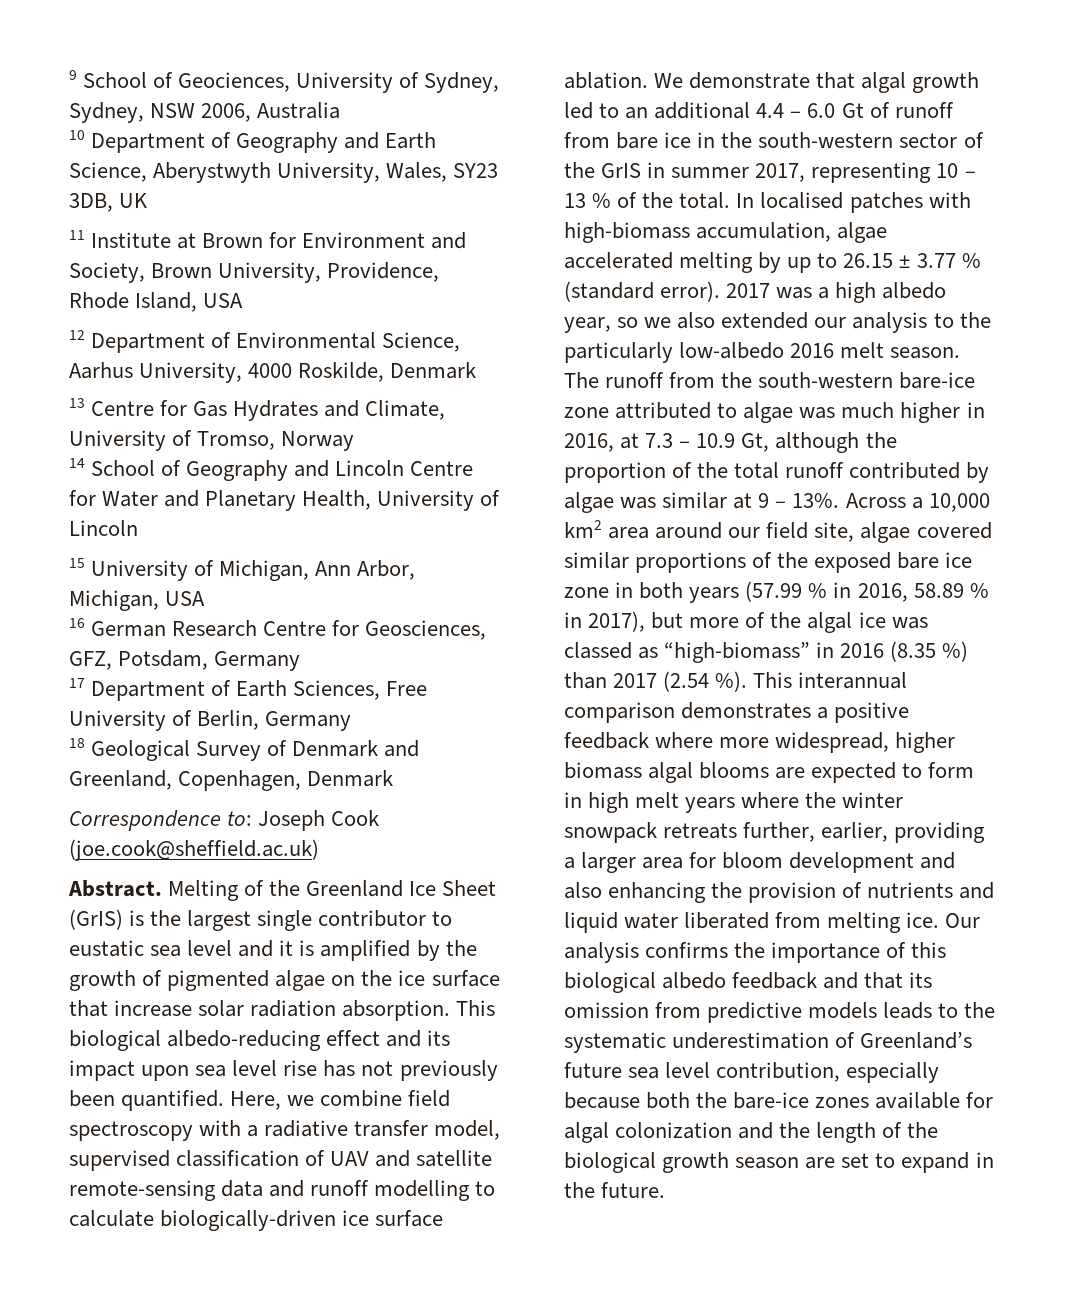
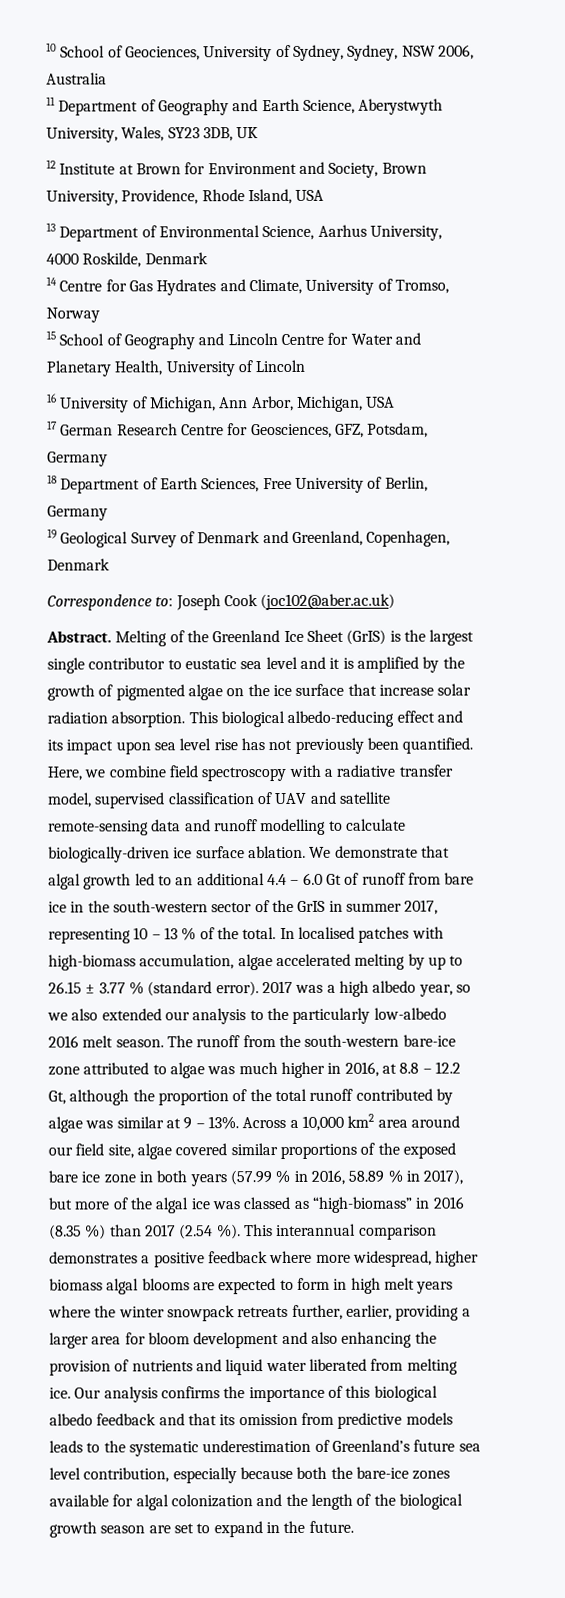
- 9 School of Geociences, University of Sydney, Sydney, NSW 2006, Australia
+ 10 School of Geociences, University of Sydney, Sydney, NSW 2006, Australia
- 10 Department of Geography and Earth Science, Aberystwyth University, Wales, SY23 3DB, UK
+ 11 Department of Geography and Earth Science, Aberystwyth University, Wales, SY23 3DB, UK
- 11 Institute at Brown for Environment and Society, Brown University, Providence, Rhode Island, USA
+ 12 Institute at Brown for Environment and Society, Brown University, Providence, Rhode Island, USA
- 12 Department of Environmental Science, Aarhus University, 4000 Roskilde, Denmark
+ 13 Department of Environmental Science, Aarhus University, 4000 Roskilde, Denmark
- 13 Centre for Gas Hydrates and Climate, University of Tromso, Norway
+ 14 Centre for Gas Hydrates and Climate, University of Tromso, Norway
- 14 School of Geography and Lincoln Centre for Water and Planetary Health, University of Lincoln
+ 15 School of Geography and Lincoln Centre for Water and Planetary Health, University of Lincoln
- 15 University of Michigan, Ann Arbor, Michigan, USA
+ 16 University of Michigan, Ann Arbor, Michigan, USA
- 16 German Research Centre for Geosciences, GFZ, Potsdam, Germany
+ 17 German Research Centre for Geosciences, GFZ, Potsdam, Germany
- 17 Department of Earth Sciences, Free University of Berlin, Germany
+ 18 Department of Earth Sciences, Free University of Berlin, Germany
- 18 Geological Survey of Denmark and Greenland, Copenhagen, Denmark
+ 19 Geological Survey of Denmark and Greenland, Copenhagen, Denmark
- Correspondence to: Joseph Cook (joe.cook@sheffield.ac.uk)
+ Correspondence to: Joseph Cook (joc102@aber.ac.uk)
- The runoff from the south-western bare-ice zone attributed to algae was much higher in 2016, at 7.3 – 10.9 Gt, although the proportion of the total runoff contributed by algae was similar at 9 – 13%.
+ The runoff from the south-western bare-ice zone attributed to algae was much higher in 2016, at 8.8 – 12.2 Gt, although the proportion of the total runoff contributed by algae was similar at 9 – 13%.

